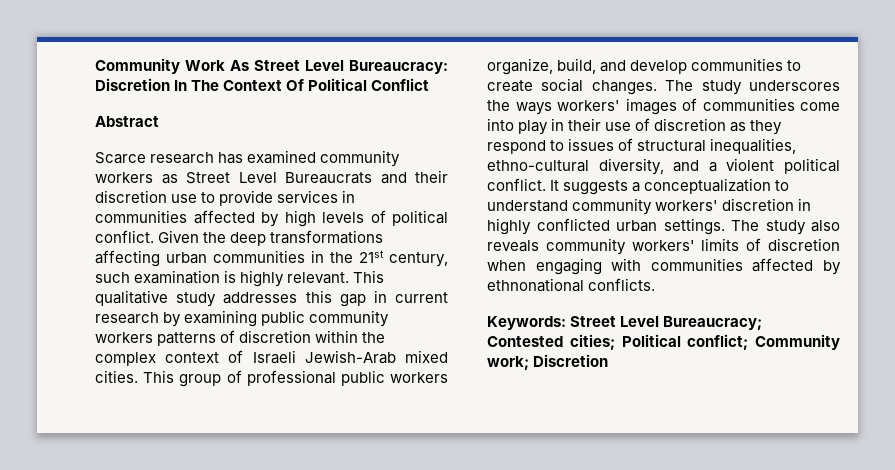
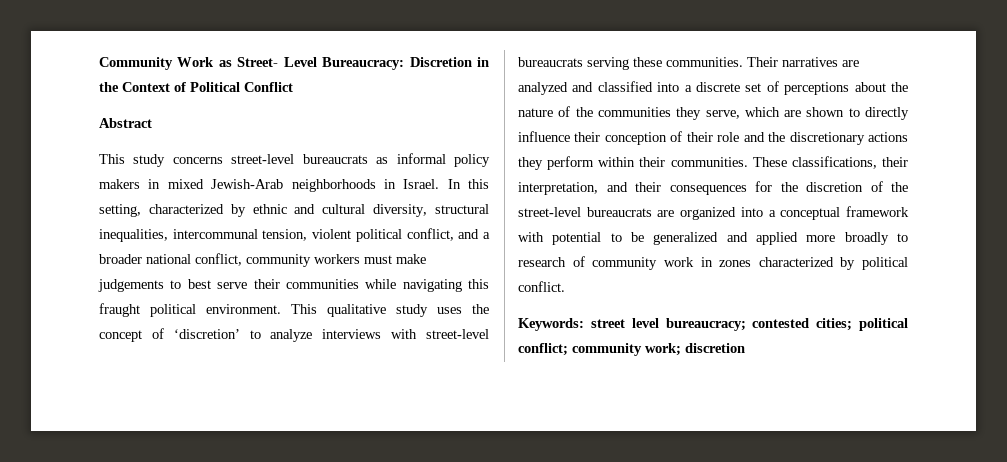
- Community Work As Street Level Bureaucracy: Discretion In The Context Of Political Conflict
+ Community Work as Street- Level Bureaucracy: Discretion in the Context of Political Conflict
- Scarce research has examined community workers as Street Level Bureaucrats and their discretion use to provide services in communities affected by high levels of political conflict. Given the deep transformations affecting urban communities in the 21st century, such examination is highly relevant. This qualitative study addresses this gap in current research by examining public community workers patterns of discretion within the complex context of Israeli Jewish-Arab mixed cities. This group of professional public workers organize, build, and develop communities to create social changes. The study underscores the ways workers' images of communities come into play in their use of discretion as they respond to issues of structural inequalities, ethno-cultural diversity, and a violent political conflict. It suggests a conceptualization to understand community workers' discretion in highly conflicted urban settings. The study also reveals community workers' limits of discretion when engaging with communities affected by ethnonational conflicts.
- Keywords: Street Level Bureaucracy; Contested cities; Political conflict; Community work; Discretion
+ This study concerns street-level bureaucrats as informal policy makers in mixed Jewish-Arab neighborhoods in Israel. In this setting, characterized by ethnic and cultural diversity, structural inequalities, intercommunal tension, violent political conflict, and a broader national conflict, community workers must make judgements to best serve their communities while navigating this fraught political environment. This qualitative study uses the concept of ‘discretion’ to analyze interviews with street-level bureaucrats serving these communities. Their narratives are analyzed and classified into a discrete set of perceptions about the nature of the communities they serve, which are shown to directly influence their conception of their role and the discretionary actions they perform within their communities. These classifications, their interpretation, and their consequences for the discretion of the street-level bureaucrats are organized into a conceptual framework with potential to be generalized and applied more broadly to research of community work in zones characterized by political conflict.
+ Keywords: street level bureaucracy; contested cities; political conflict; community work; discretion

